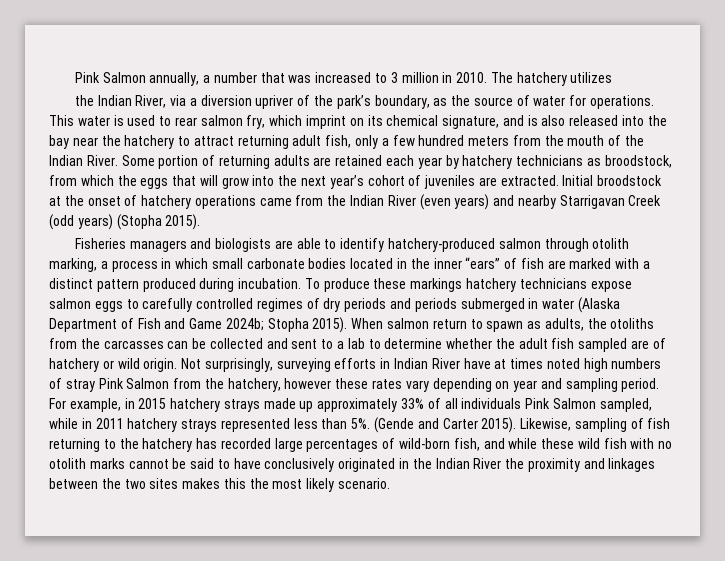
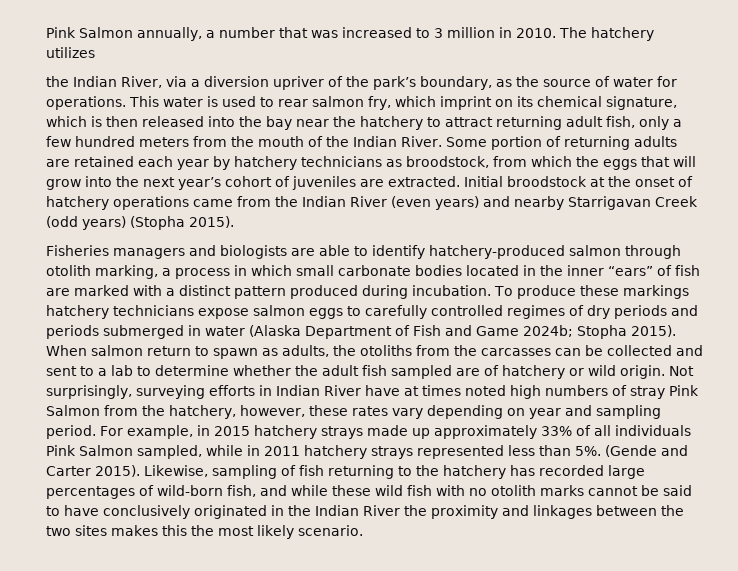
- This water is used to rear salmon fry, which imprint on its chemical signature, and is also released into the bay near the hatchery to attract returning adult fish, only a few hundred meters from the mouth of the Indian River.
+ This water is used to rear salmon fry, which imprint on its chemical signature, which is then released into the bay near the hatchery to attract returning adult fish, only a few hundred meters from the mouth of the Indian River.
- Not surprisingly, surveying efforts in Indian River have at times noted high numbers of stray Pink Salmon from the hatchery, however these rates vary depending on year and sampling period.
+ Not surprisingly, surveying efforts in Indian River have at times noted high numbers of stray Pink Salmon from the hatchery, however, these rates vary depending on year and sampling period.

